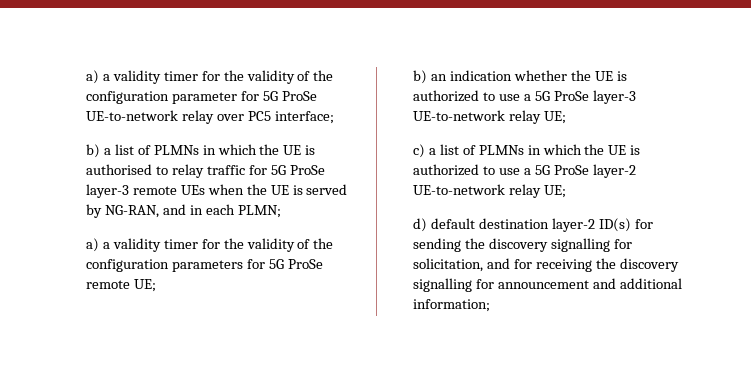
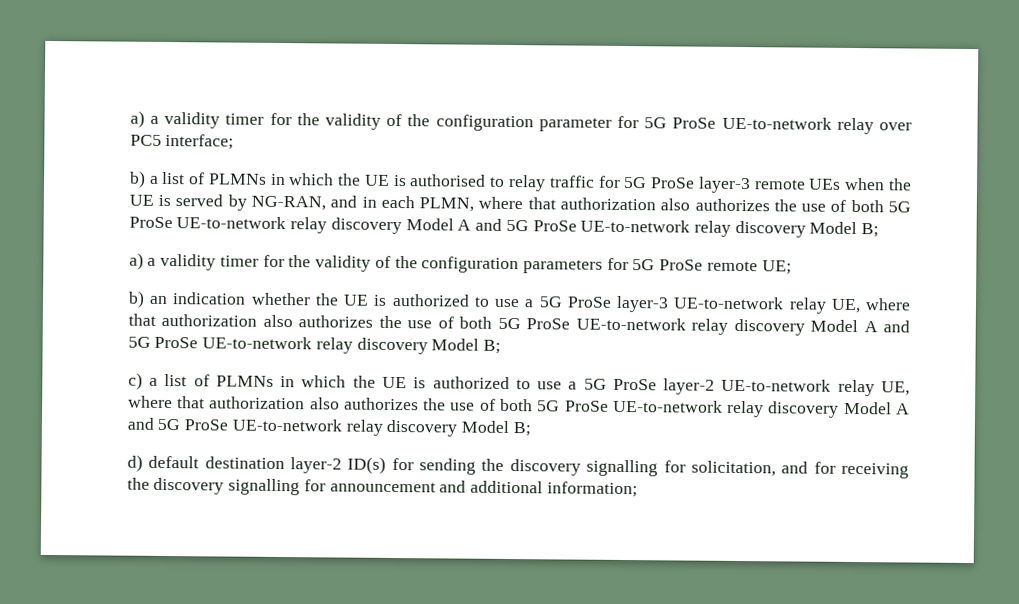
- b) a list of PLMNs in which the UE is authorised to relay traffic for 5G ProSe layer-3 remote UEs when the UE is served by NG-RAN, and in each PLMN;
+ b) a list of PLMNs in which the UE is authorised to relay traffic for 5G ProSe layer-3 remote UEs when the UE is served by NG-RAN, and in each PLMN, where that authorization also authorizes the use of both 5G ProSe UE-to-network relay discovery Model A and 5G ProSe UE-to-network relay discovery Model B;
- b) an indication whether the UE is authorized to use a 5G ProSe layer-3 UE-to-network relay UE;
+ b) an indication whether the UE is authorized to use a 5G ProSe layer-3 UE-to-network relay UE, where that authorization also authorizes the use of both 5G ProSe UE-to-network relay discovery Model A and 5G ProSe UE-to-network relay discovery Model B;
- c) a list of PLMNs in which the UE is authorized to use a 5G ProSe layer-2 UE-to-network relay UE;
+ c) a list of PLMNs in which the UE is authorized to use a 5G ProSe layer-2 UE-to-network relay UE, where that authorization also authorizes the use of both 5G ProSe UE-to-network relay discovery Model A and 5G ProSe UE-to-network relay discovery Model B;

